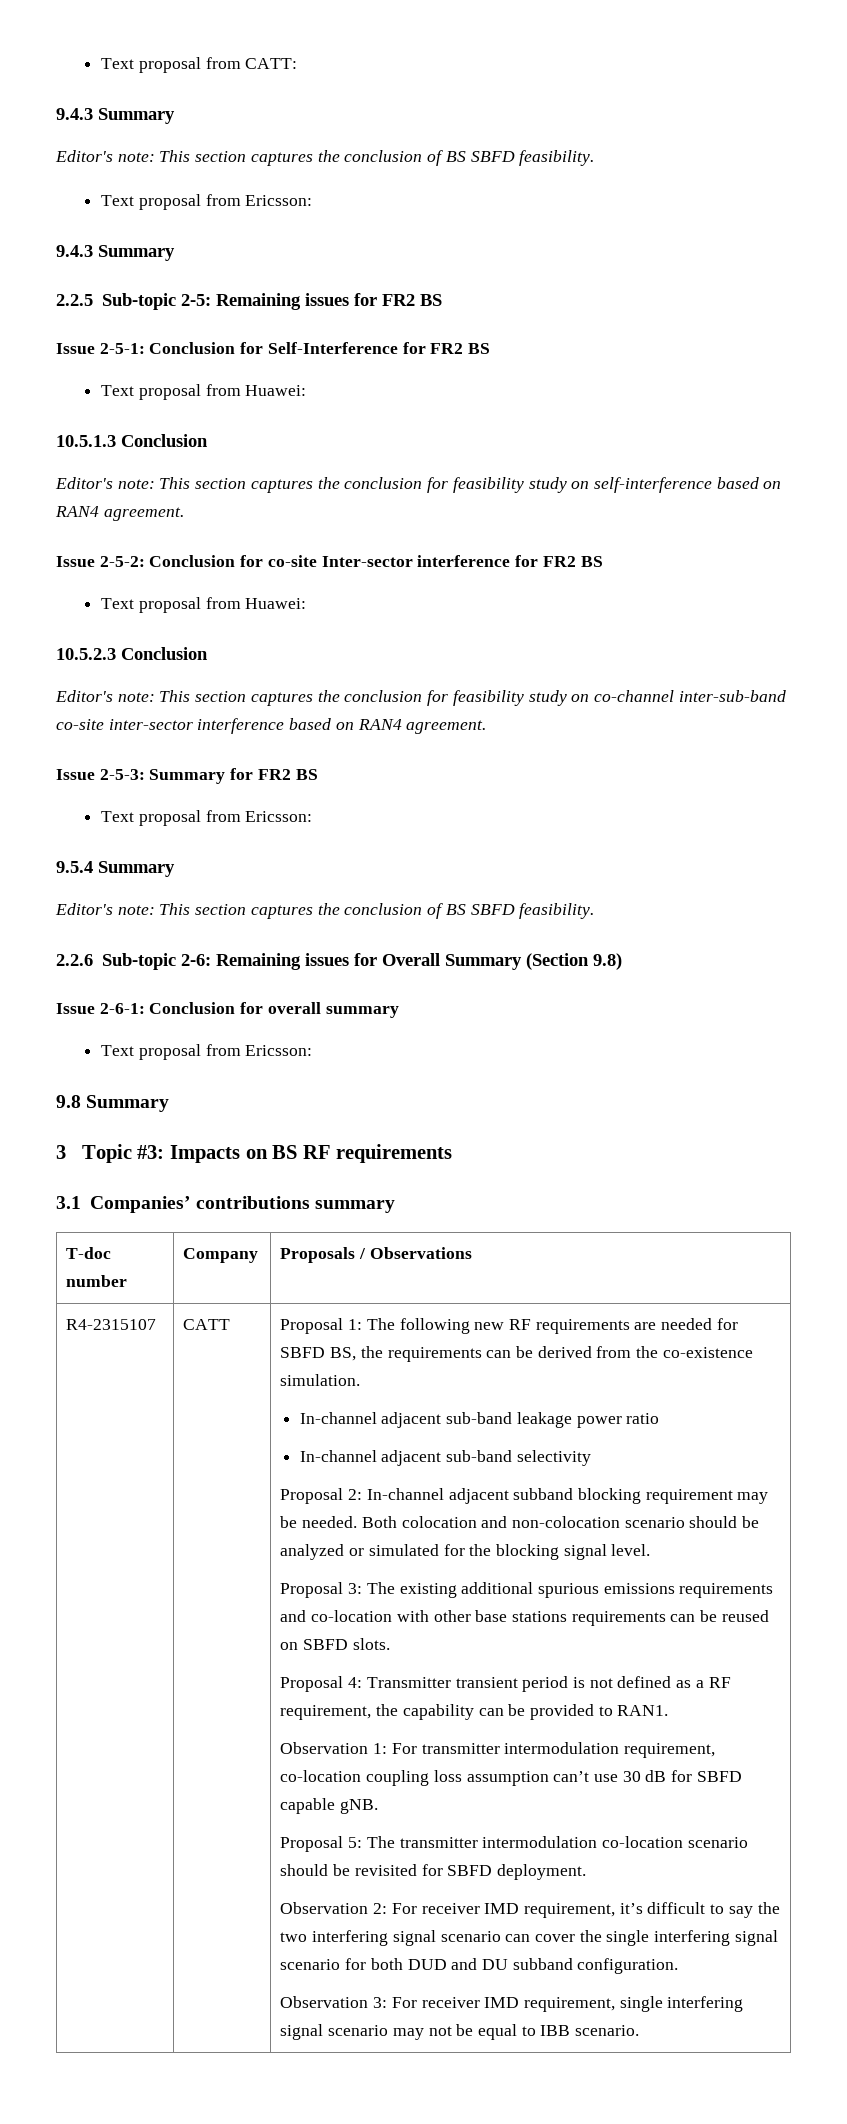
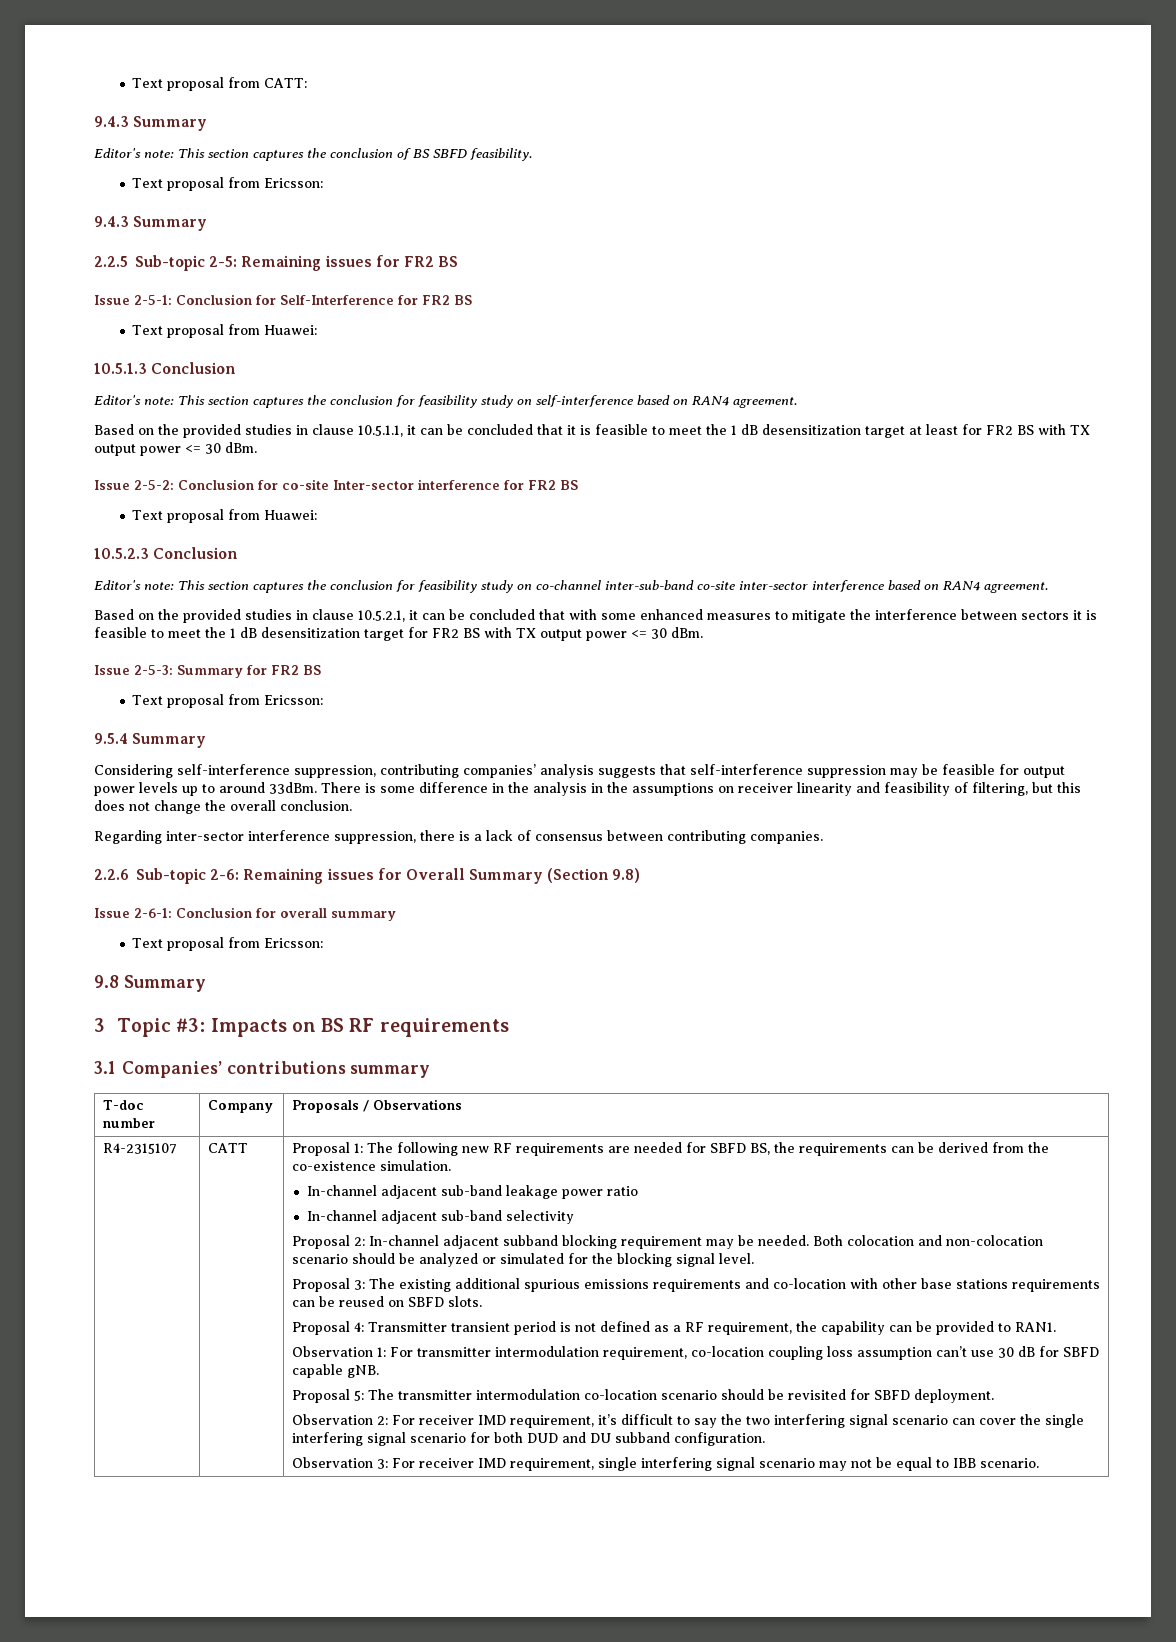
+ Based on the provided studies in clause 10.5.1.1, it can be concluded that it is feasible to meet the 1 dB desensitization target at least for FR2 BS with TX output power <= 30 dBm.
+ Based on the provided studies in clause 10.5.2.1, it can be concluded that with some enhanced measures to mitigate the interference between sectors it is feasible to meet the 1 dB desensitization target for FR2 BS with TX output power <= 30 dBm.
  9.5.4 Summary
- Editor's note: This section captures the conclusion of BS SBFD feasibility.
+ Considering self-interference suppression, contributing companies’ analysis suggests that self-interference suppression may be feasible for output power levels up to around 33dBm. There is some difference in the analysis in the assumptions on receiver linearity and feasibility of filtering, but this does not change the overall conclusion.
+ Regarding inter-sector interference suppression, there is a lack of consensus between contributing companies.

